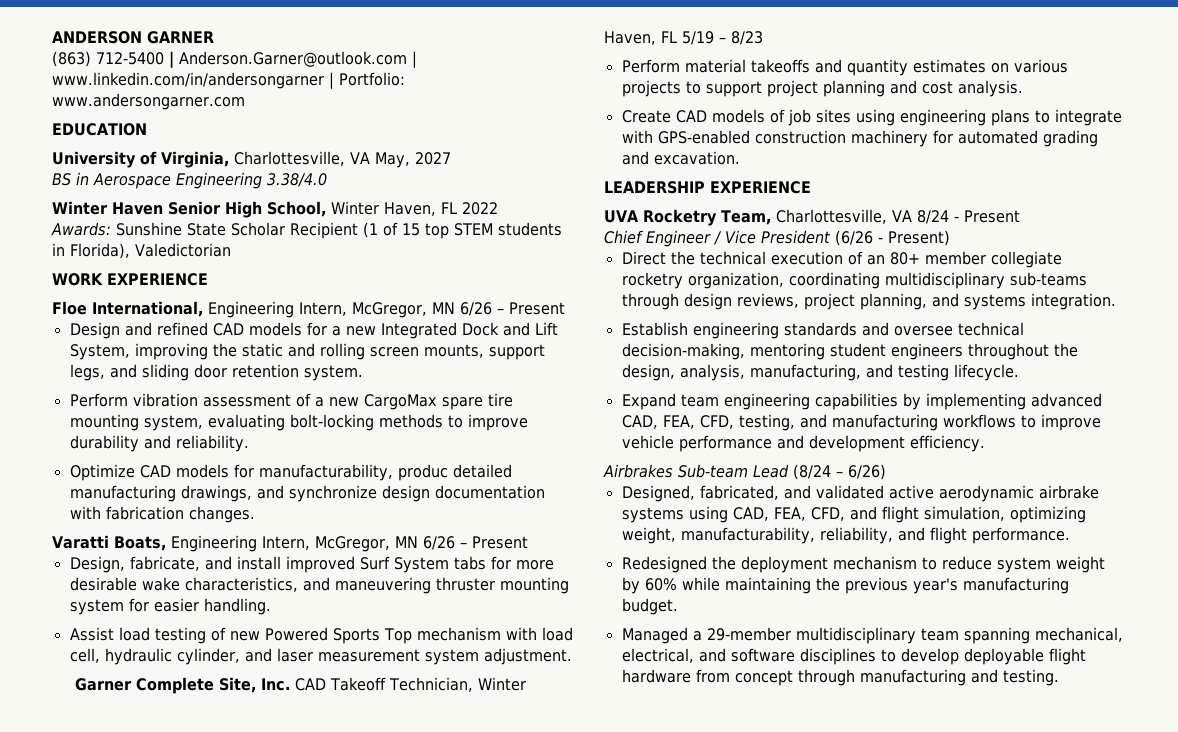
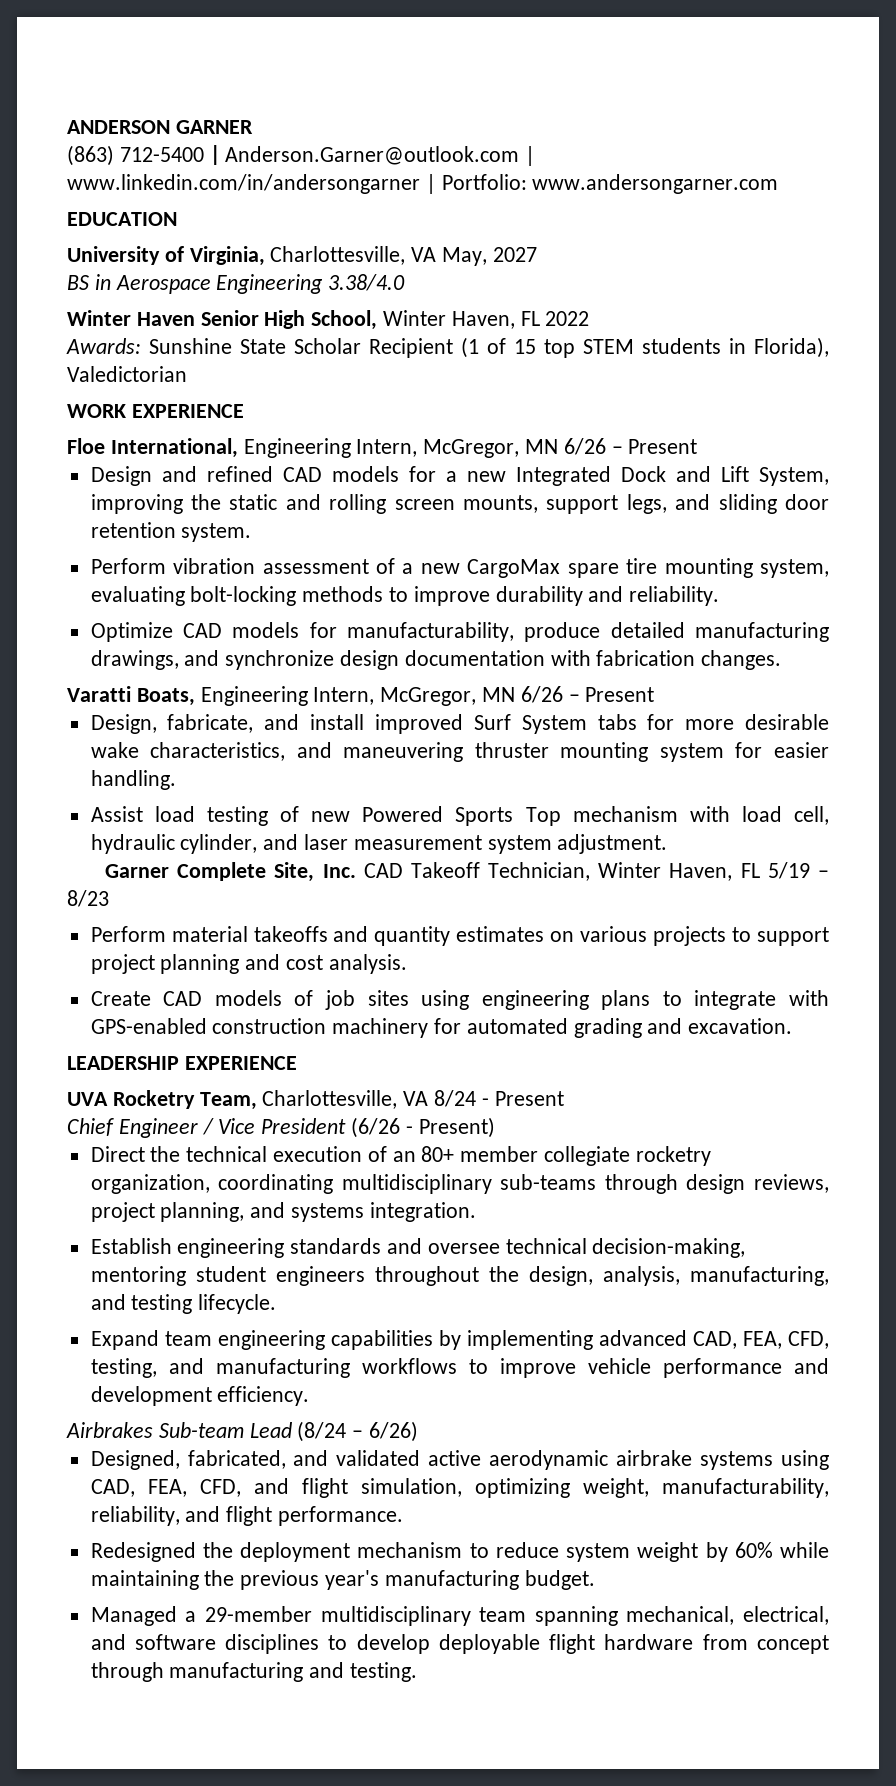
- Optimize CAD models for manufacturability, produc detailed manufacturing drawings, and synchronize design documentation with fabrication changes.
+ Optimize CAD models for manufacturability, produce detailed manufacturing drawings, and synchronize design documentation with fabrication changes.

